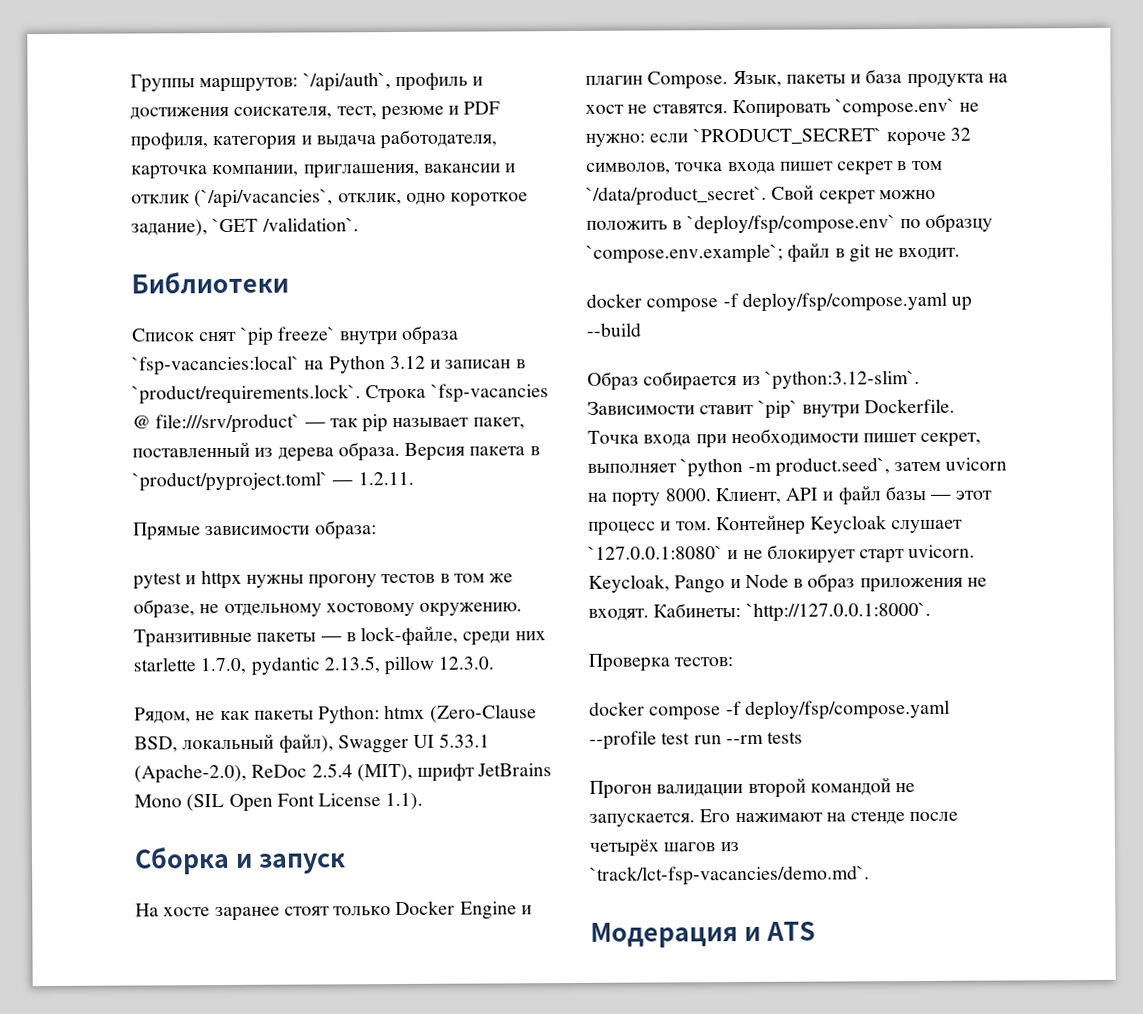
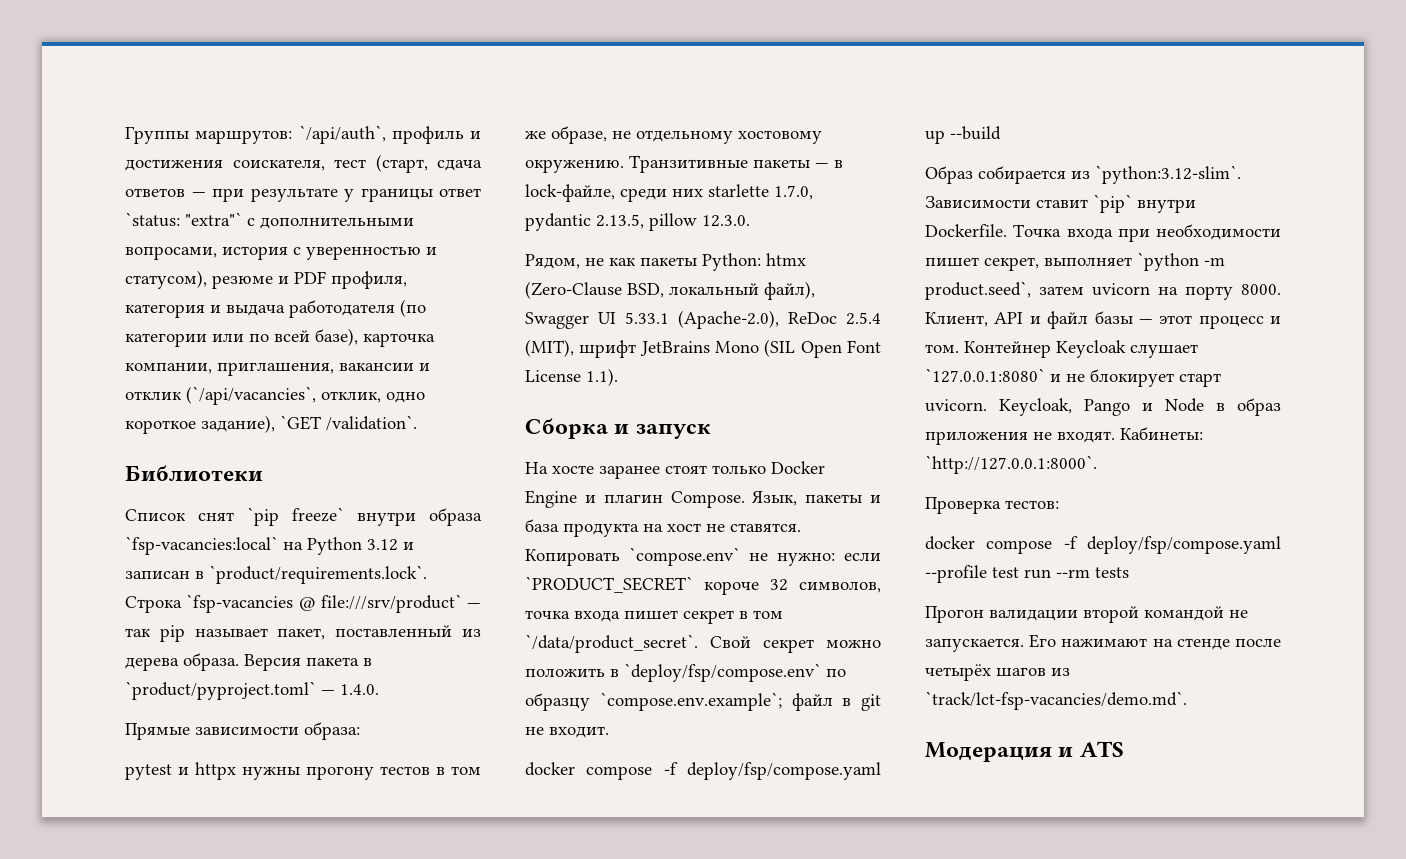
- Группы маршрутов: `/api/auth`, профиль и достижения соискателя, тест, резюме и PDF профиля, категория и выдача работодателя, карточка компании, приглашения, вакансии и отклик (`/api/vacancies`, отклик, одно короткое задание), `GET /validation`.
+ Группы маршрутов: `/api/auth`, профиль и достижения соискателя, тест (старт, сдача ответов — при результате у границы ответ `status: "extra"` с дополнительными вопросами, история с уверенностью и статусом), резюме и PDF профиля, категория и выдача работодателя (по категории или по всей базе), карточка компании, приглашения, вакансии и отклик (`/api/vacancies`, отклик, одно короткое задание), `GET /validation`.
- Версия пакета в `product/pyproject.toml` — 1.2.11.
+ Версия пакета в `product/pyproject.toml` — 1.4.0.

